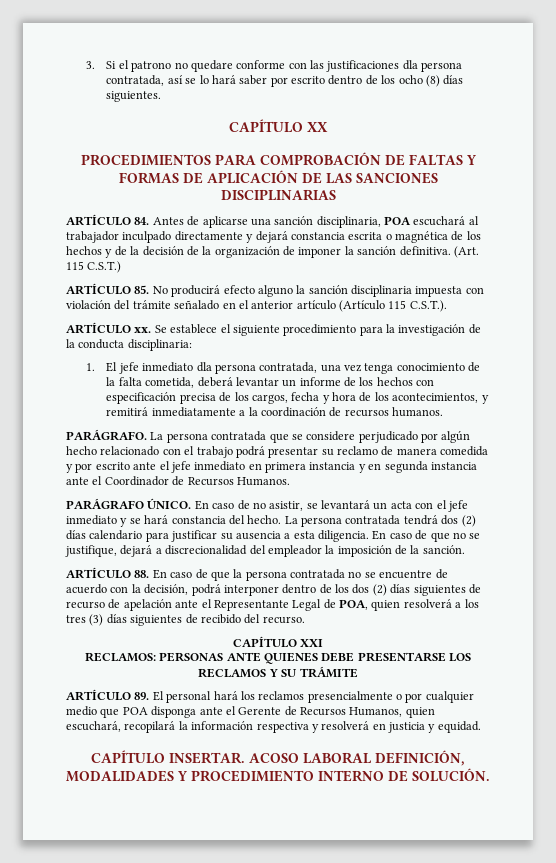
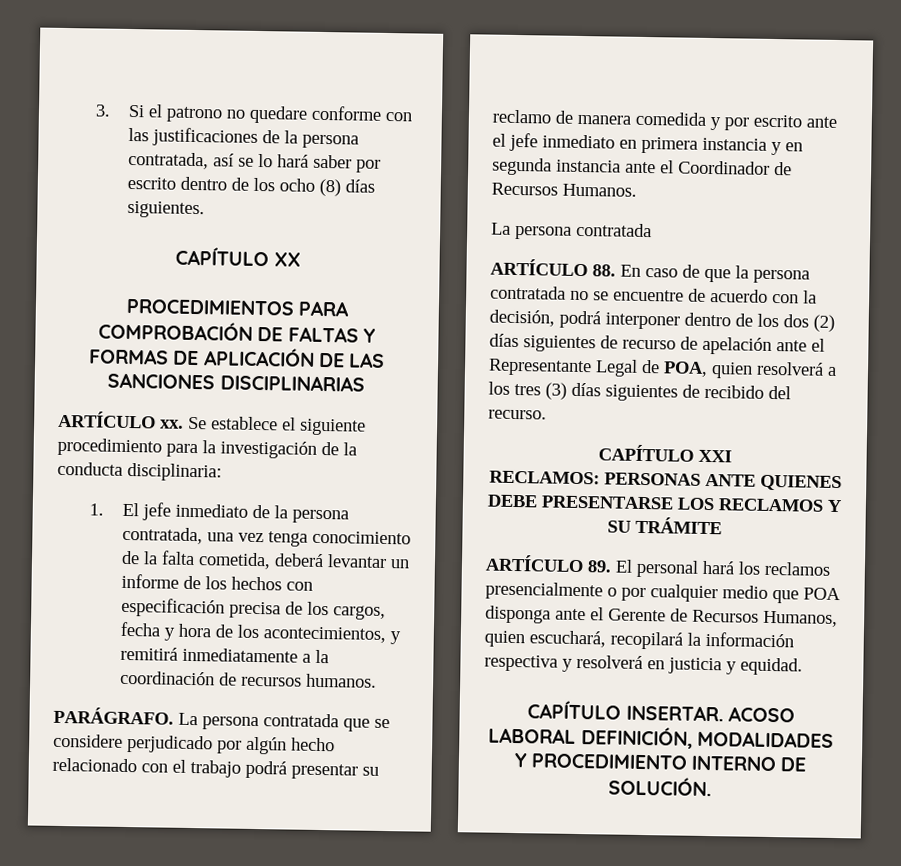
- 3. Si el patrono no quedare conforme con las justificaciones dla persona contratada, así se lo hará saber por escrito dentro de los ocho (8) días siguientes.
+ 3. Si el patrono no quedare conforme con las justificaciones de la persona contratada, así se lo hará saber por escrito dentro de los ocho (8) días siguientes.
- ARTÍCULO 84. Antes de aplicarse una sanción disciplinaria, POA escuchará al trabajador inculpado directamente y dejará constancia escrita o magnética de los hechos y de la decisión de la organización de imponer la sanción definitiva. (Art. 115 C.S.T.)
- ARTÍCULO 85. No producirá efecto alguno la sanción disciplinaria impuesta con violación del trámite señalado en el anterior artículo (Artículo 115 C.S.T.).
- 1. El jefe inmediato dla persona contratada, una vez tenga conocimiento de la falta cometida, deberá levantar un informe de los hechos con especificación precisa de los cargos, fecha y hora de los acontecimientos, y remitirá inmediatamente a la coordinación de recursos humanos.
+ 1. El jefe inmediato de la persona contratada, una vez tenga conocimiento de la falta cometida, deberá levantar un informe de los hechos con especificación precisa de los cargos, fecha y hora de los acontecimientos, y remitirá inmediatamente a la coordinación de recursos humanos.
  La persona contratada que se considere perjudicado por algún hecho relacionado con el trabajo podrá presentar su reclamo de manera comedida y por escrito ante el jefe inmediato en primera instancia y en segunda instancia ante el Coordinador de Recursos Humanos.
- PARÁGRAFO ÚNICO. En caso de no asistir, se levantará un acta con el jefe inmediato y se hará constancia del hecho. La persona contratada tendrá dos (2) días calendario para justificar su ausencia a esta diligencia. En caso de que no se justifique, dejará a discrecionalidad del empleador la imposición de la sanción.
+ La persona contratada

